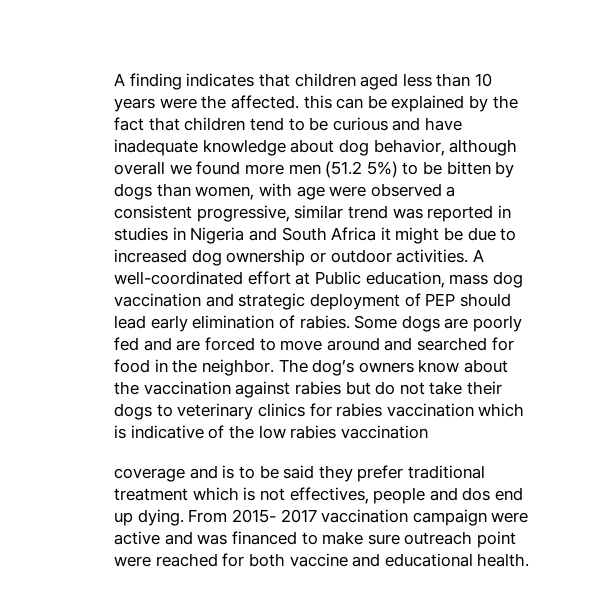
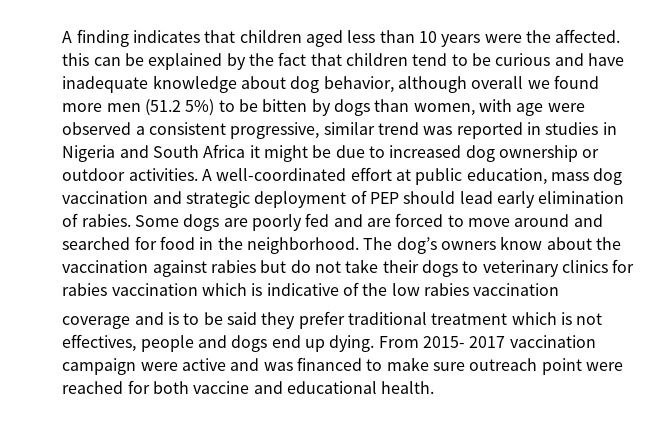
- A well-coordinated effort at Public education, mass dog vaccination and strategic deployment of PEP should lead early elimination of rabies.
+ A well-coordinated effort at public education, mass dog vaccination and strategic deployment of PEP should lead early elimination of rabies.
- Some dogs are poorly fed and are forced to move around and searched for food in the neighbor.
+ Some dogs are poorly fed and are forced to move around and searched for food in the neighborhood.
- coverage and is to be said they prefer traditional treatment which is not effectives, people and dos end up dying.
+ coverage and is to be said they prefer traditional treatment which is not effectives, people and dogs end up dying.

